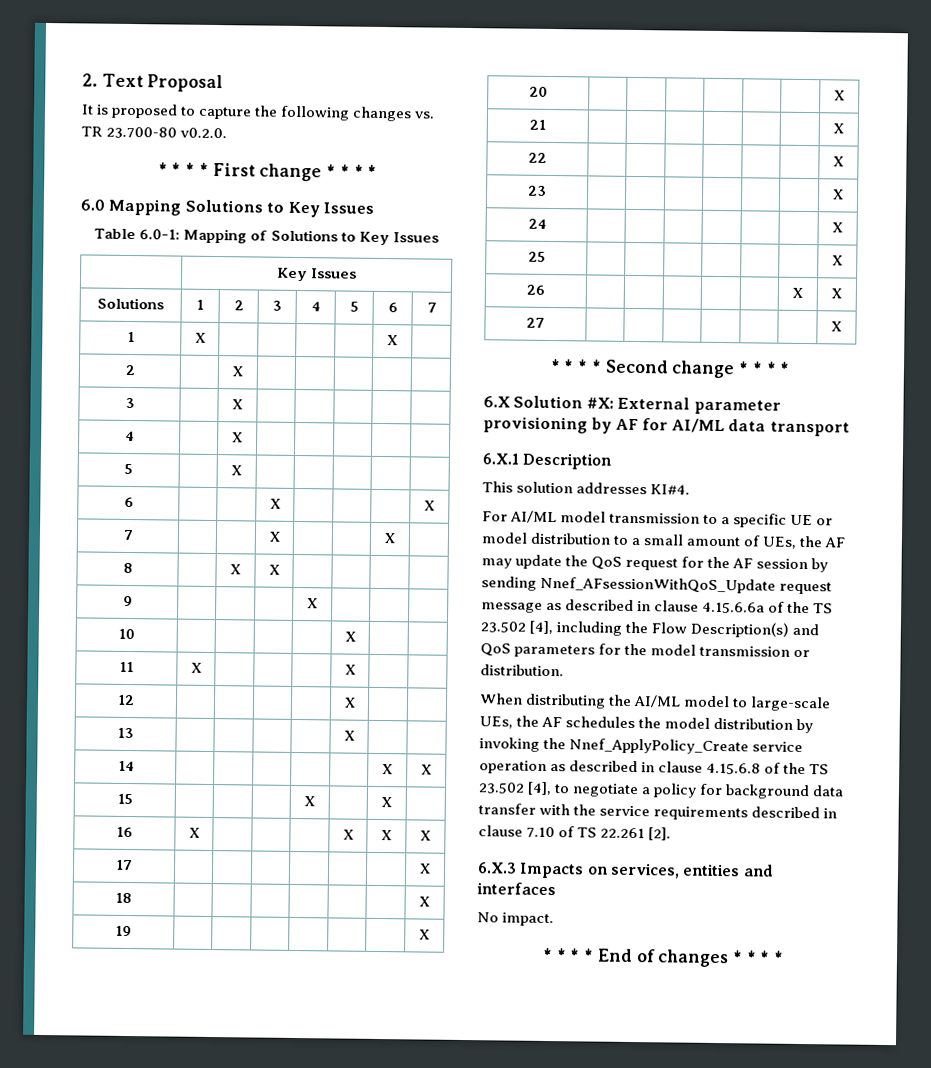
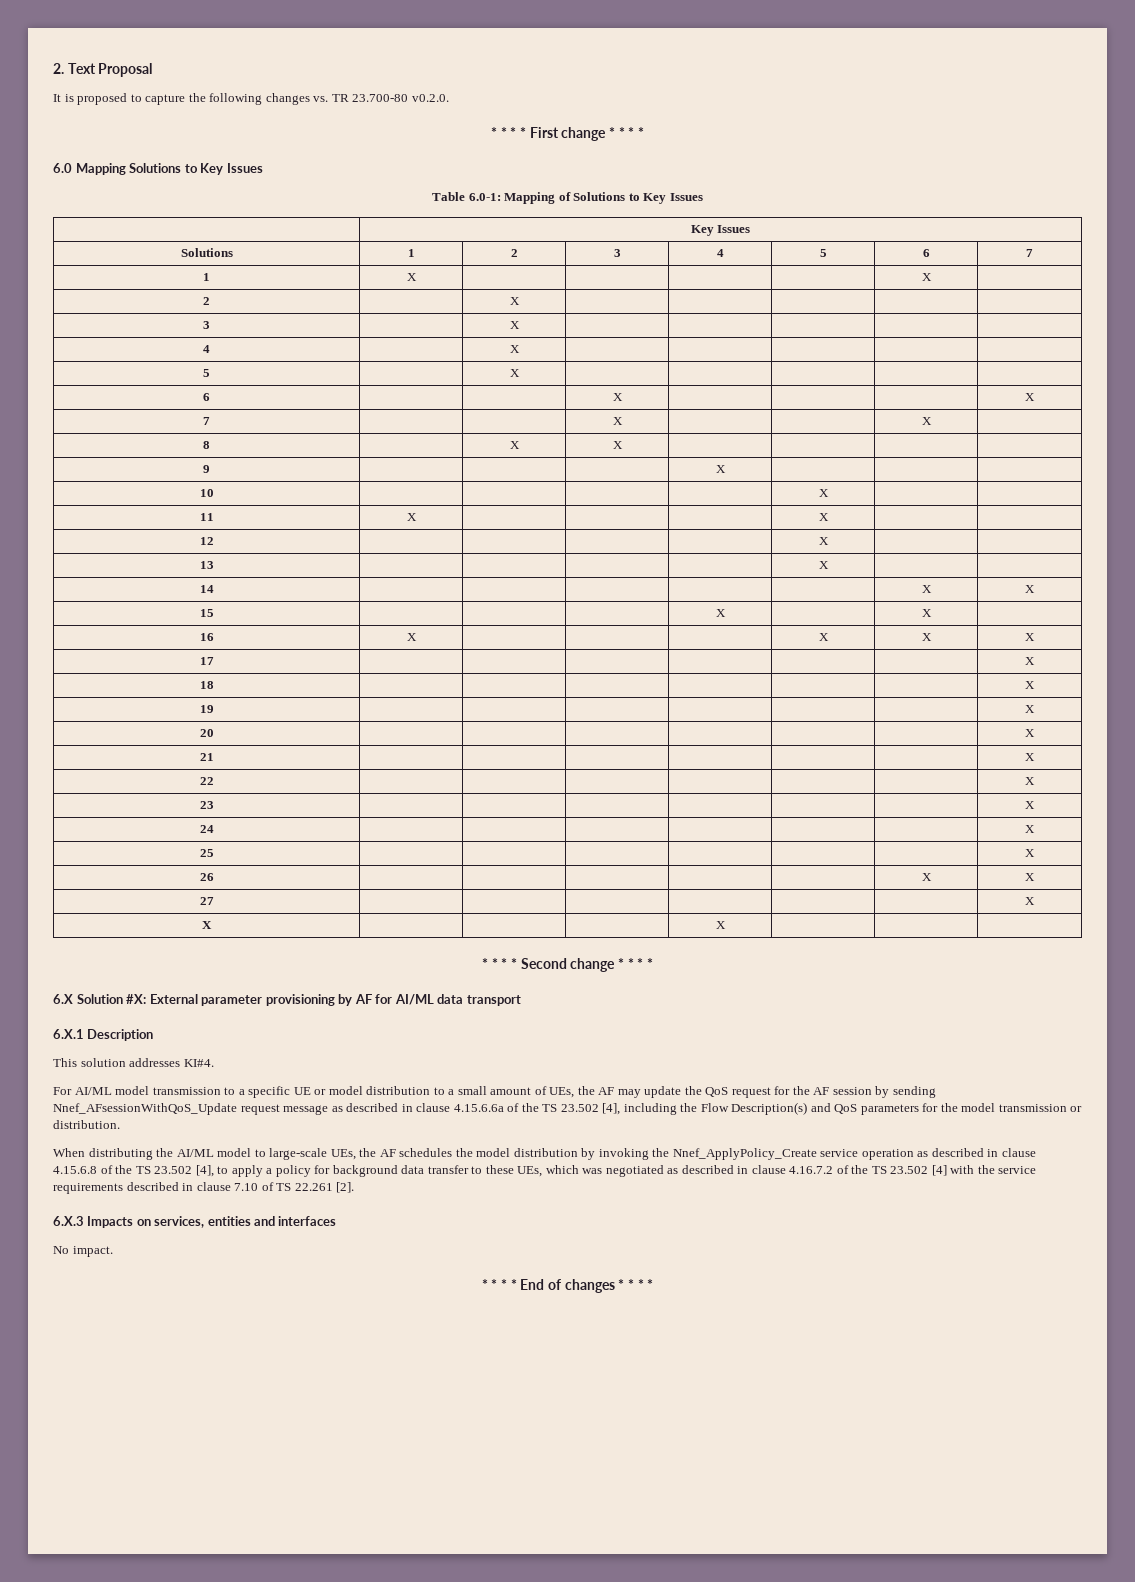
+ X | | | | X | | |
- When distributing the AI/ML model to large-scale UEs, the AF schedules the model distribution by invoking the Nnef_ApplyPolicy_Create service operation as described in clause 4.15.6.8 of the TS 23.502 [4], to negotiate a policy for background data transfer with the service requirements described in clause 7.10 of TS 22.261 [2].
+ When distributing the AI/ML model to large-scale UEs, the AF schedules the model distribution by invoking the Nnef_ApplyPolicy_Create service operation as described in clause 4.15.6.8 of the TS 23.502 [4], to apply a policy for background data transfer to these UEs, which was negotiated as described in clause 4.16.7.2 of the TS 23.502 [4] with the service requirements described in clause 7.10 of TS 22.261 [2].

